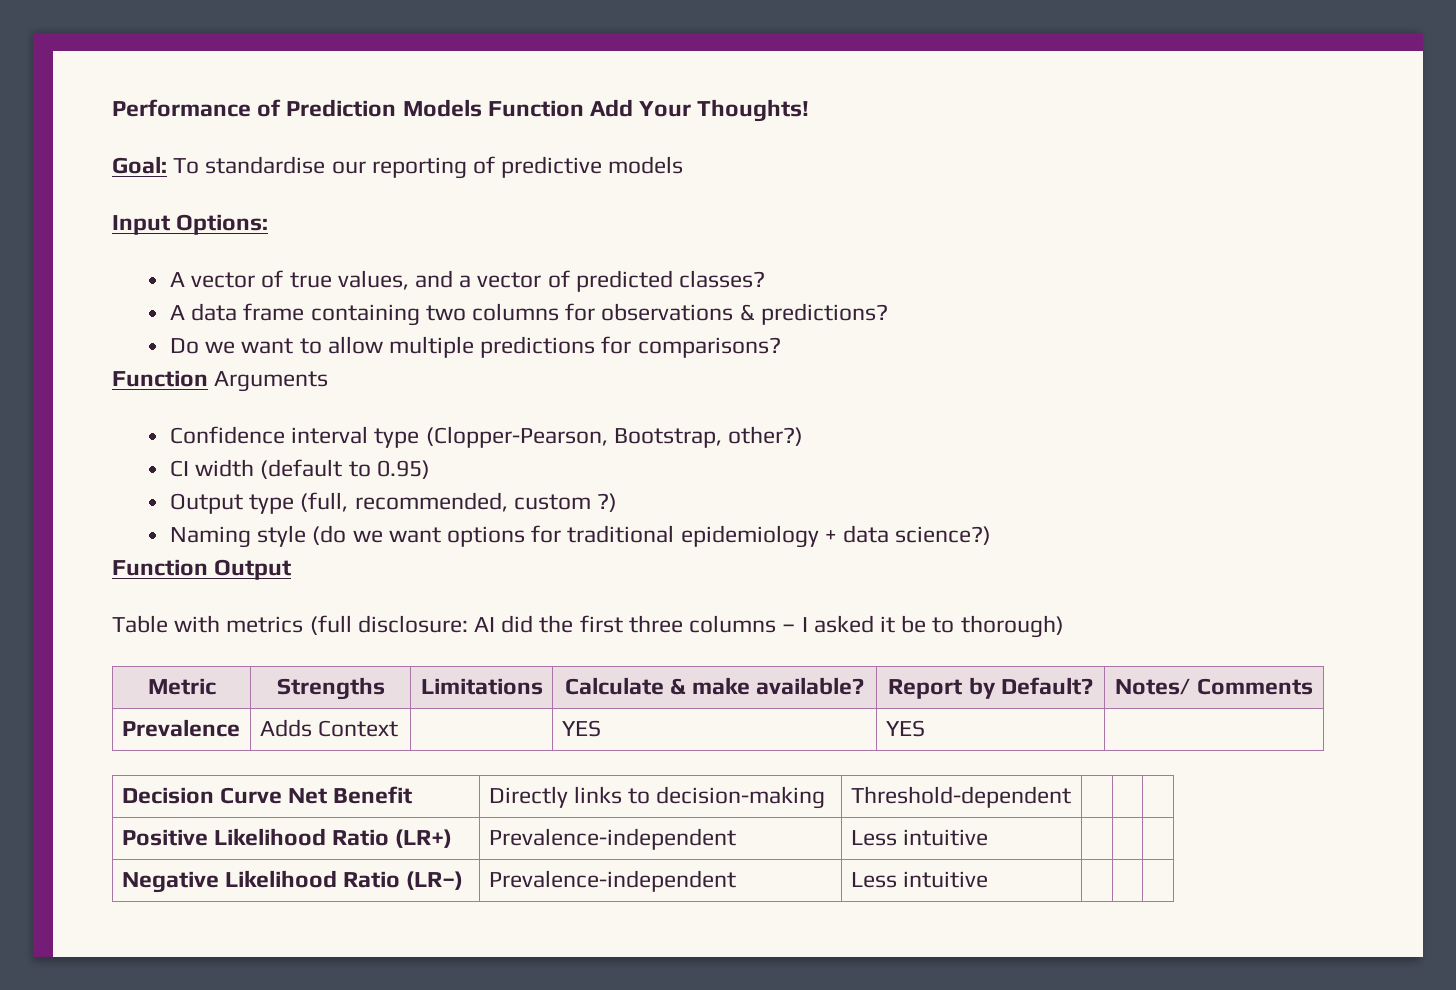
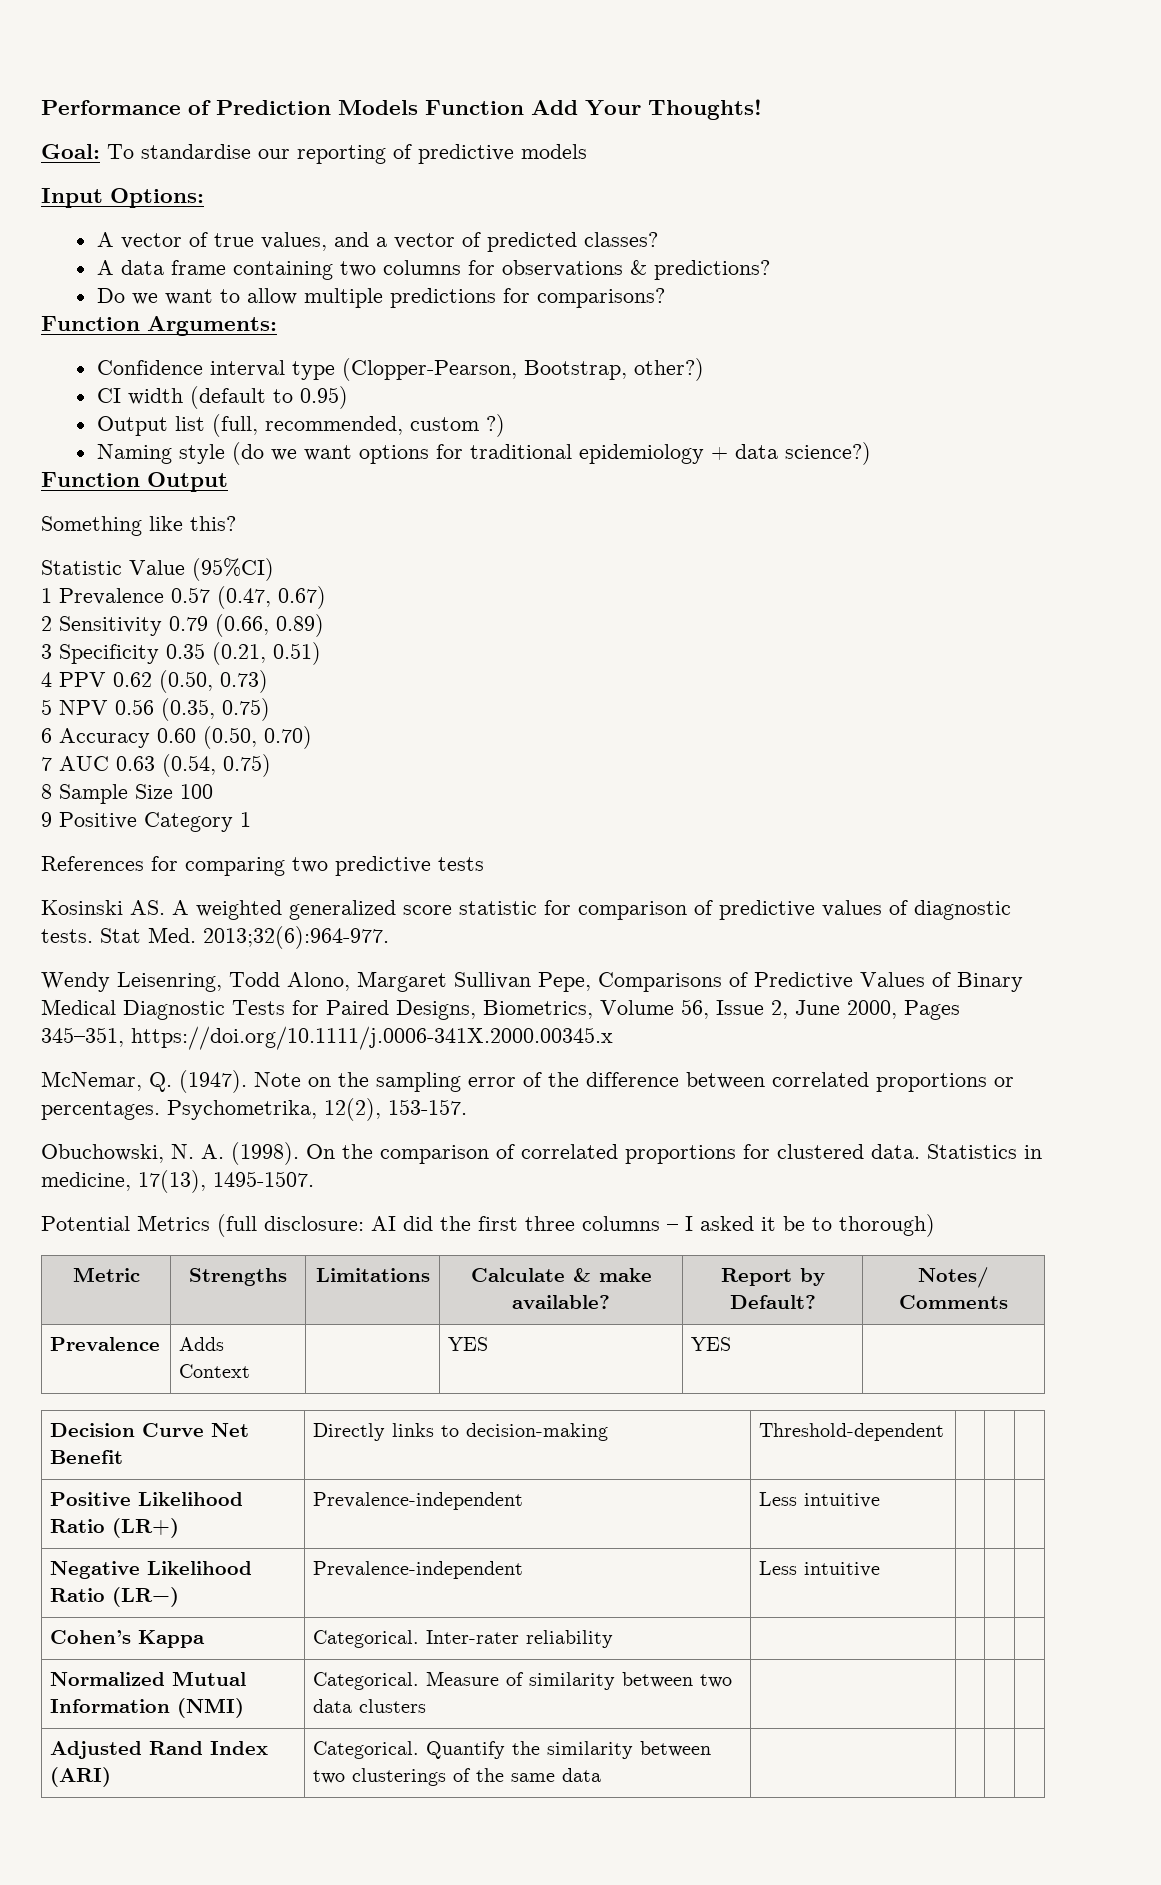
- Function Arguments
+ Function Arguments:
- Output type (full, recommended, custom ?)
+ Output list (full, recommended, custom ?)
- Table with metrics (full disclosure: AI did the first three columns – I asked it be to thorough)
+ Something like this?
+ Statistic Value (95%CI)
+ 1 Prevalence 0.57 (0.47, 0.67)
+ 2 Sensitivity 0.79 (0.66, 0.89)
+ 3 Specificity 0.35 (0.21, 0.51)
+ 4 PPV 0.62 (0.50, 0.73)
+ 5 NPV 0.56 (0.35, 0.75)
+ 6 Accuracy 0.60 (0.50, 0.70)
+ 7 AUC 0.63 (0.54, 0.75)
+ 8 Sample Size 100
+ 9 Positive Category 1
+ References for comparing two predictive tests
+ Kosinski AS. A weighted generalized score statistic for comparison of predictive values of diagnostic tests. Stat Med. 2013;32(6):964-977.
+ Wendy Leisenring, Todd Alono, Margaret Sullivan Pepe, Comparisons of Predictive Values of Binary Medical Diagnostic Tests for Paired Designs, Biometrics, Volume 56, Issue 2, June 2000, Pages 345–351, https://doi.org/10.1111/j.0006-341X.2000.00345.x
+ McNemar, Q. (1947). Note on the sampling error of the difference between correlated proportions or percentages. Psychometrika, 12(2), 153-157.
+ Obuchowski, N. A. (1998). On the comparison of correlated proportions for clustered data. Statistics in medicine, 17(13), 1495-1507.
+ Potential Metrics (full disclosure: AI did the first three columns – I asked it be to thorough)
+ Cohen’s Kappa | Categorical. Inter-rater reliability | | | |
+ Normalized Mutual Information (NMI) | Categorical. Measure of similarity between two data clusters | | | |
+ Adjusted Rand Index (ARI) | Categorical. Quantify the similarity between two clusterings of the same data | | | |

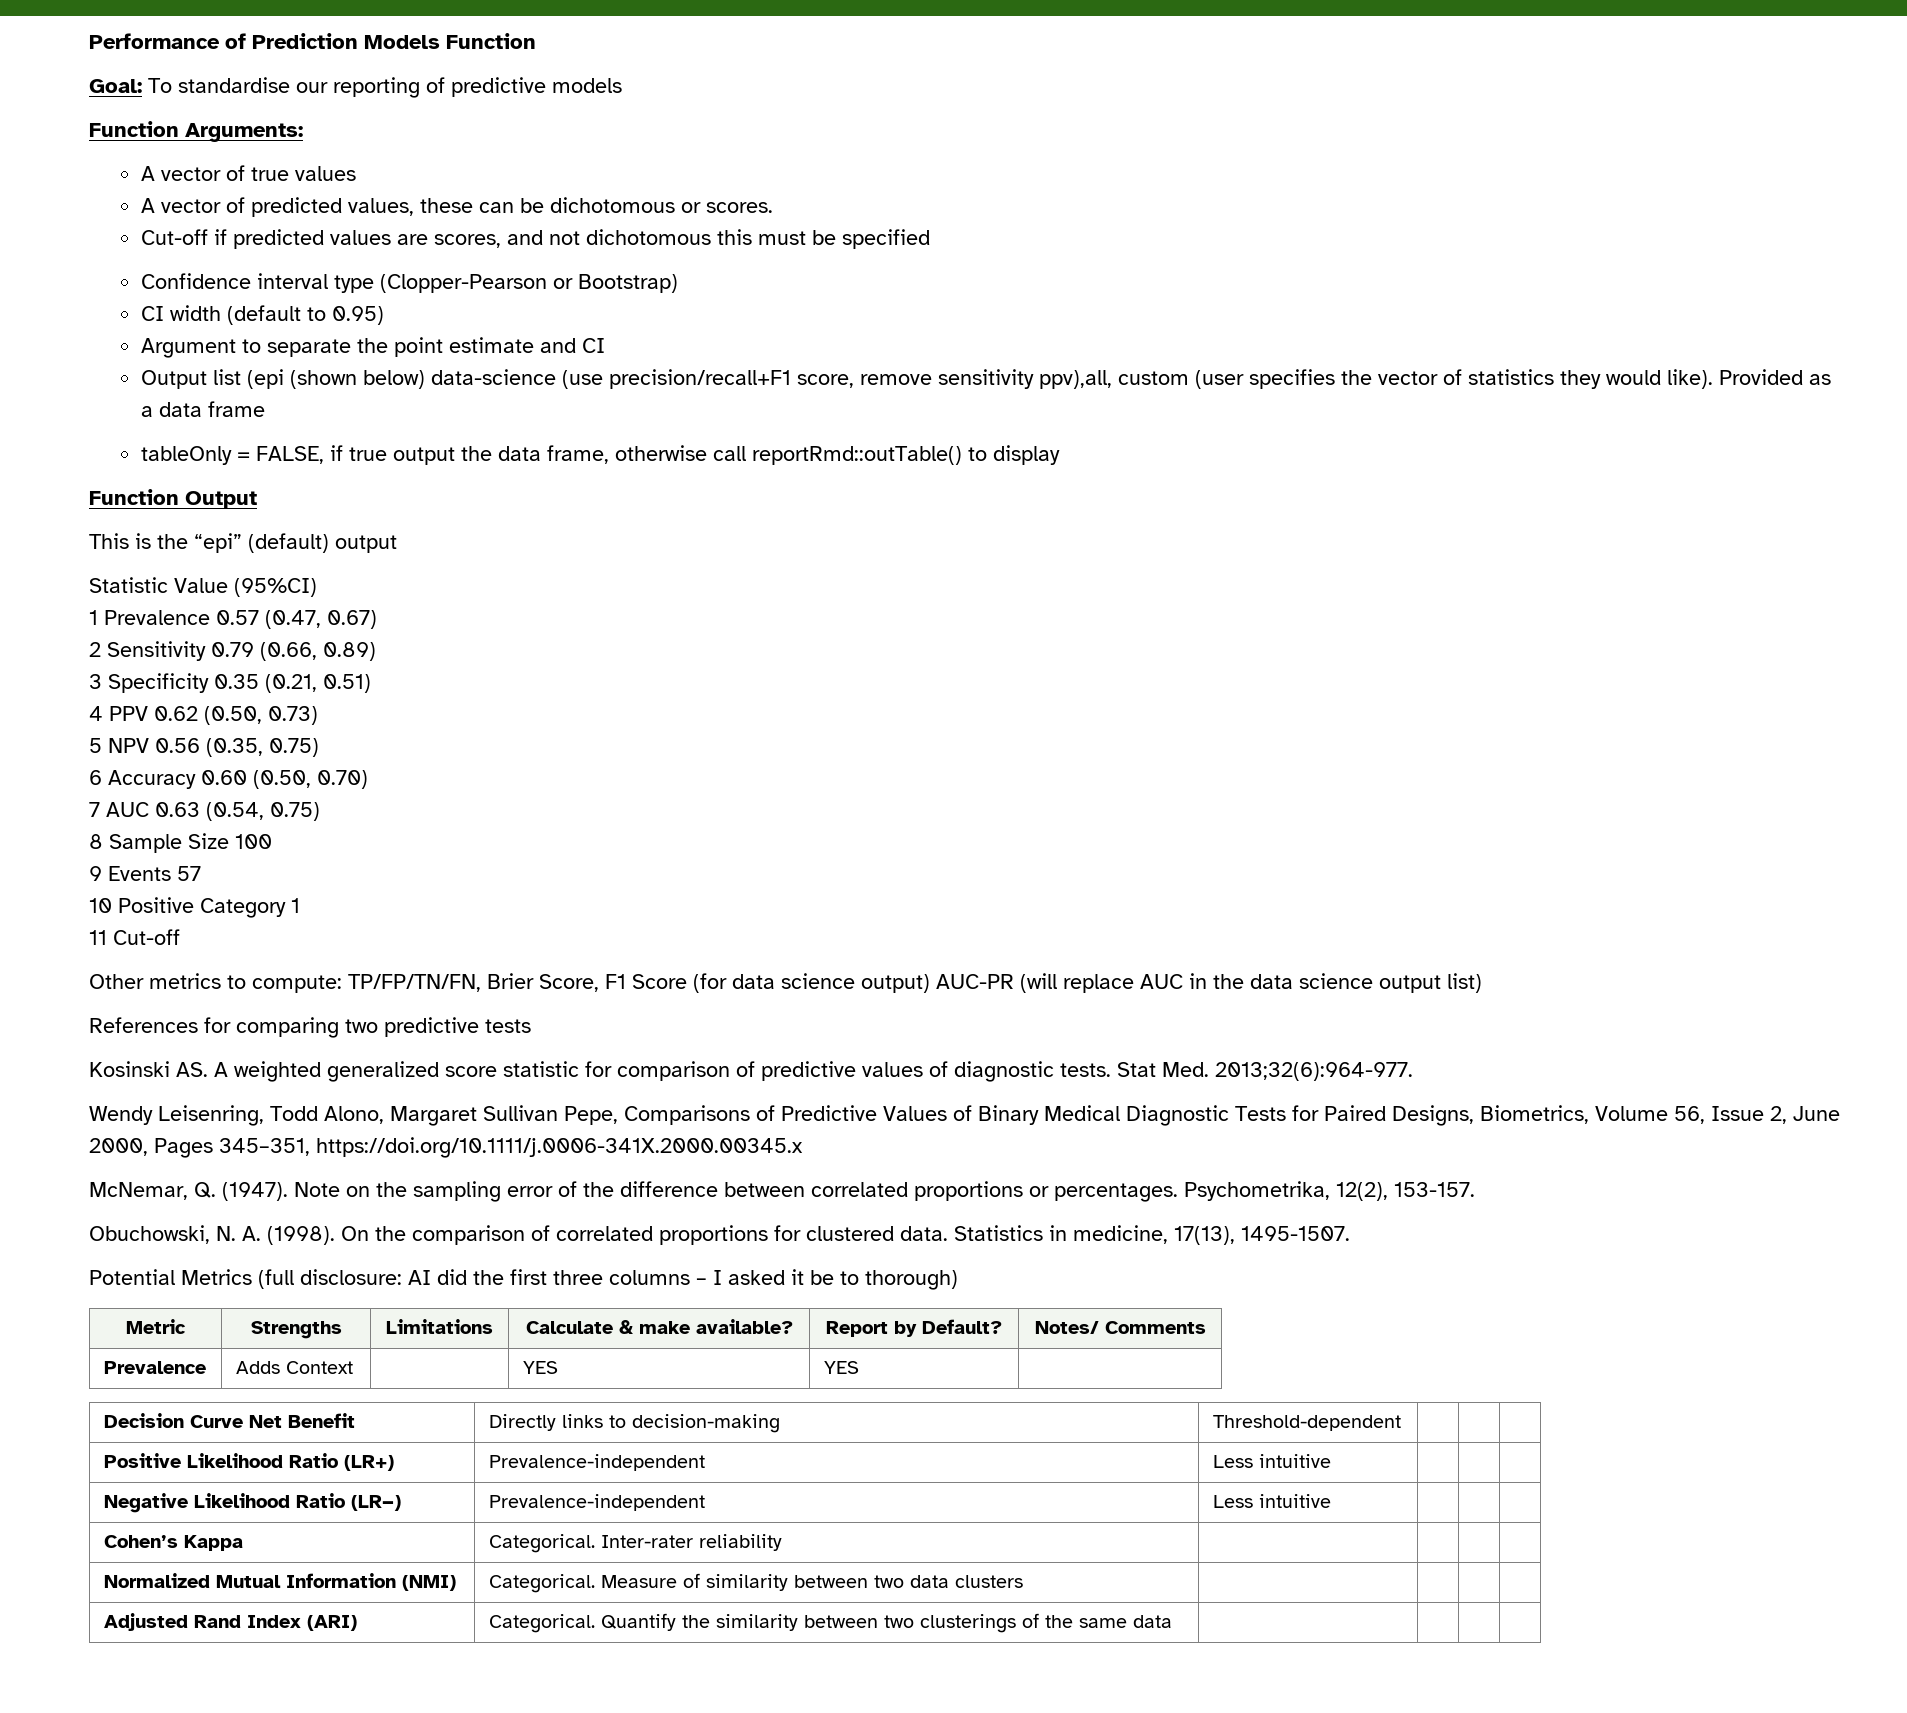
- Performance of Prediction Models Function Add Your Thoughts!
+ Performance of Prediction Models Function
- Input Options:
+ Function Arguments:
- A vector of true values, and a vector of predicted classes?
- A data frame containing two columns for observations & predictions?
- Do we want to allow multiple predictions for comparisons?
- Function Arguments:
+ A vector of true values
+ A vector of predicted values, these can be dichotomous or scores.
+ Cut-off if predicted values are scores, and not dichotomous this must be specified
- Confidence interval type (Clopper-Pearson, Bootstrap, other?)
+ Confidence interval type (Clopper-Pearson or Bootstrap)
- Output list (full, recommended, custom ?)
- Naming style (do we want options for traditional epidemiology + data science?)
+ Argument to separate the point estimate and CI
+ Output list (epi (shown below) data-science (use precision/recall+F1 score, remove sensitivity ppv),all, custom (user specifies the vector of statistics they would like). Provided as a data frame
+ tableOnly = FALSE, if true output the data frame, otherwise call reportRmd::outTable() to display
  Function Output
- Something like this?
+ This is the “epi” (default) output
- 9 Positive Category 1
+ 9 Events 57
+ 10 Positive Category 1
+ 11 Cut-off
+ Other metrics to compute: TP/FP/TN/FN, Brier Score, F1 Score (for data science output) AUC-PR (will replace AUC in the data science output list)

